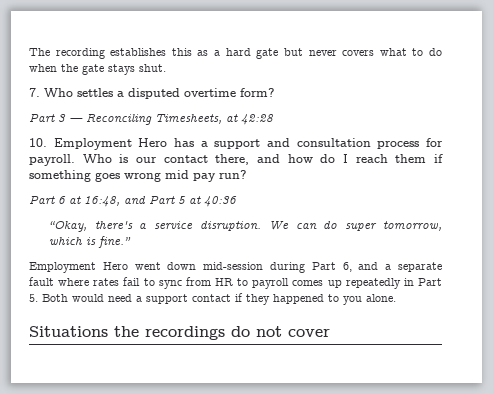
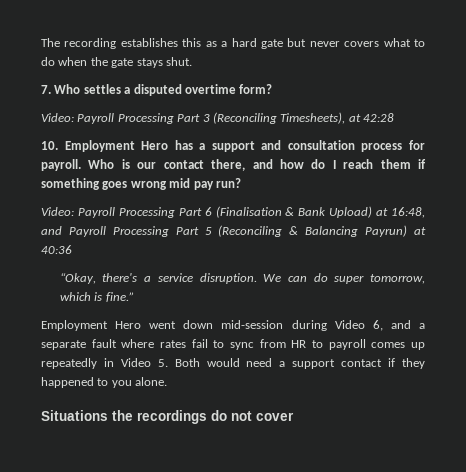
- Part 3 — Reconciling Timesheets, at 42:28
+ Video: Payroll Processing Part 3 (Reconciling Timesheets), at 42:28
- Part 6 at 16:48, and Part 5 at 40:36
+ Video: Payroll Processing Part 6 (Finalisation & Bank Upload) at 16:48, and Payroll Processing Part 5 (Reconciling & Balancing Payrun) at 40:36
- Employment Hero went down mid-session during Part 6, and a separate fault where rates fail to sync from HR to payroll comes up repeatedly in Part 5. Both would need a support contact if they happened to you alone.
+ Employment Hero went down mid-session during Video 6, and a separate fault where rates fail to sync from HR to payroll comes up repeatedly in Video 5. Both would need a support contact if they happened to you alone.

